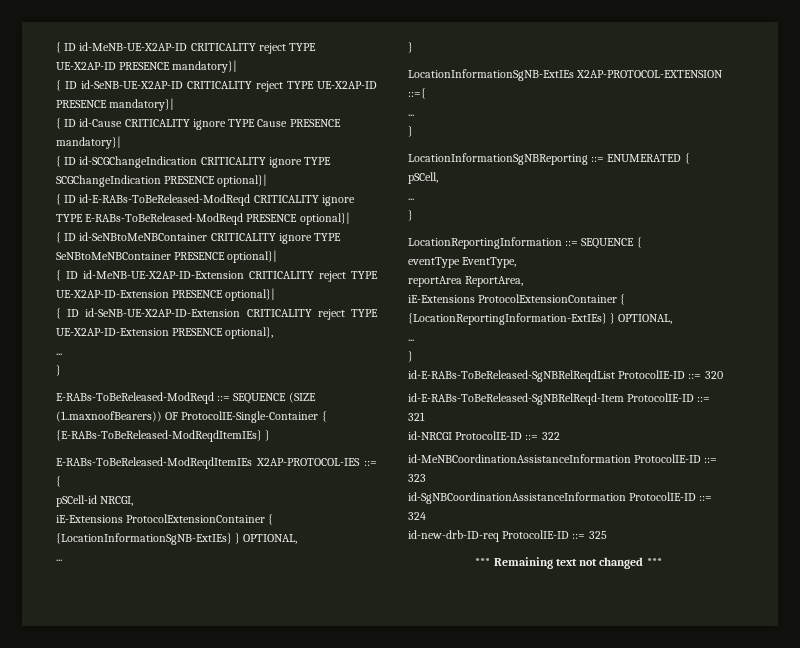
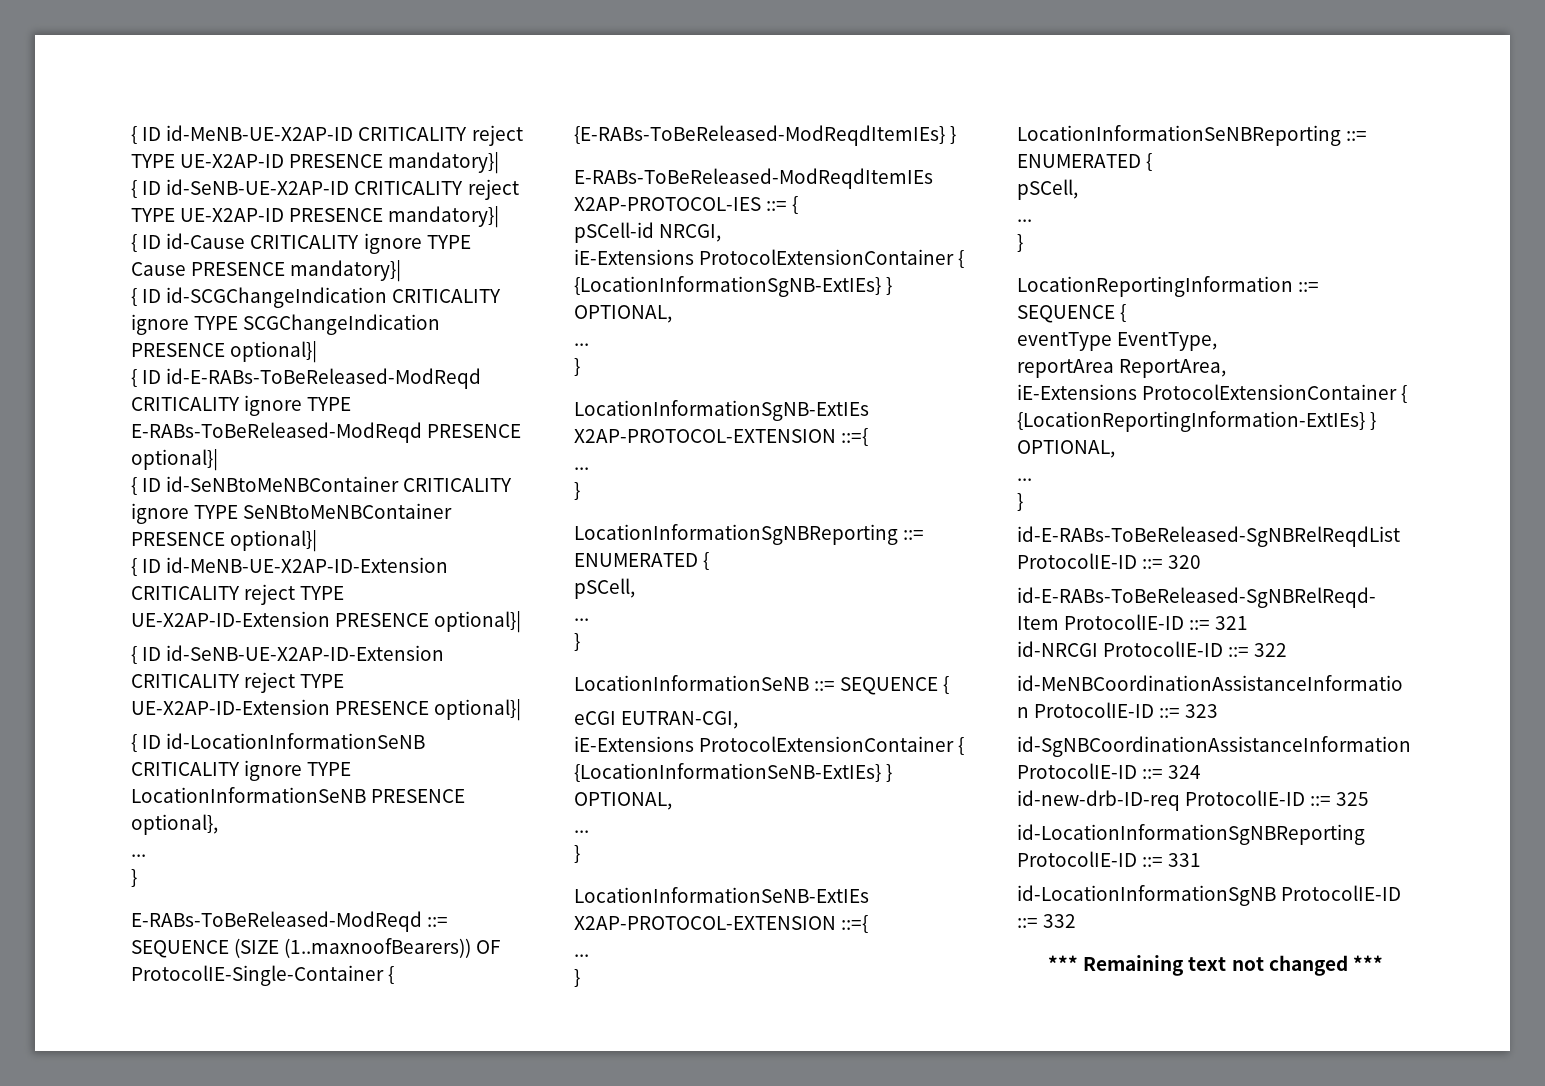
- { ID id-SeNB-UE-X2AP-ID-Extension CRITICALITY reject TYPE UE-X2AP-ID-Extension PRESENCE optional},
+ { ID id-SeNB-UE-X2AP-ID-Extension CRITICALITY reject TYPE UE-X2AP-ID-Extension PRESENCE optional}|
+ { ID id-LocationInformationSeNB CRITICALITY ignore TYPE LocationInformationSeNB PRESENCE optional},
+ LocationInformationSeNB ::= SEQUENCE {
+ eCGI EUTRAN-CGI,
+ iE-Extensions ProtocolExtensionContainer { {LocationInformationSeNB-ExtIEs} } OPTIONAL,
+ ...
+ }
+ LocationInformationSeNB-ExtIEs X2AP-PROTOCOL-EXTENSION ::={
+ ...
+ }
+ LocationInformationSeNBReporting ::= ENUMERATED {
+ pSCell,
+ ...
+ }
+ id-LocationInformationSgNBReporting ProtocolIE-ID ::= 331
+ id-LocationInformationSgNB ProtocolIE-ID ::= 332

